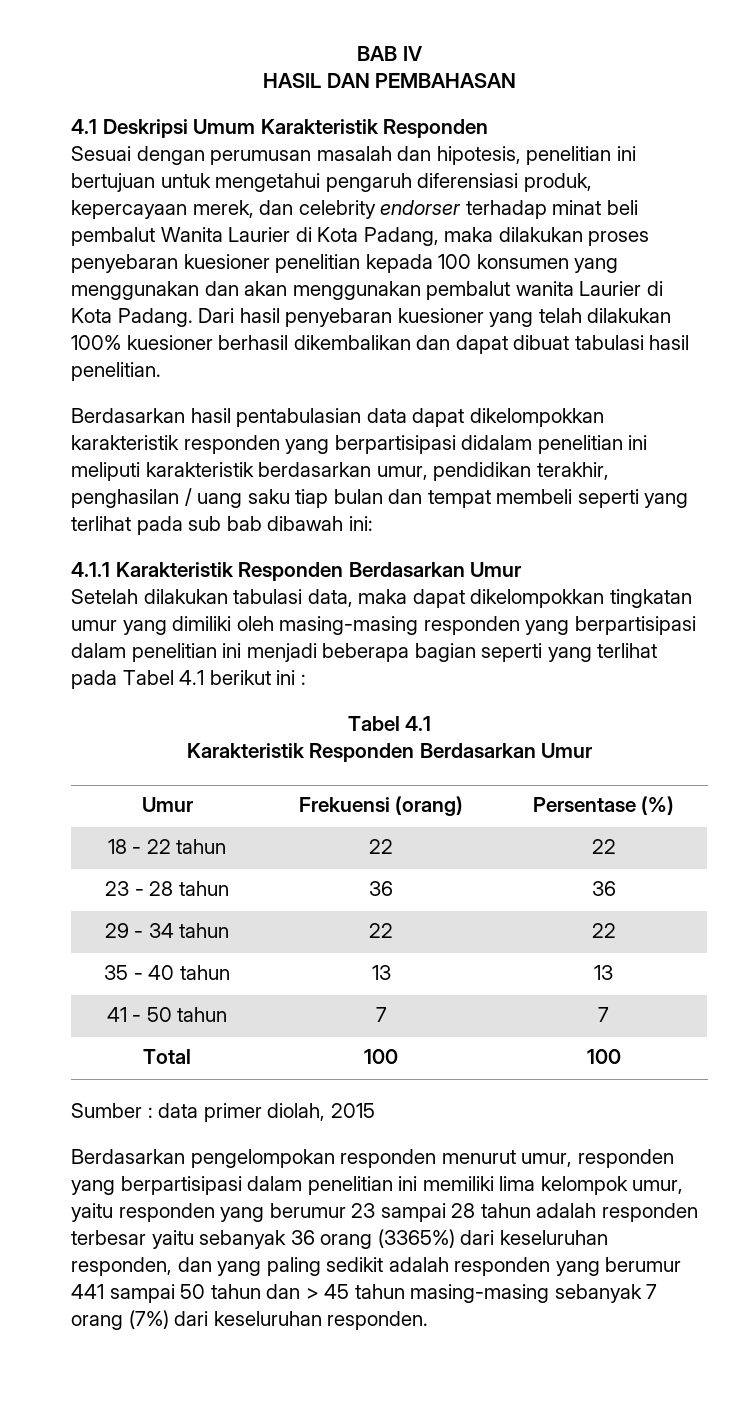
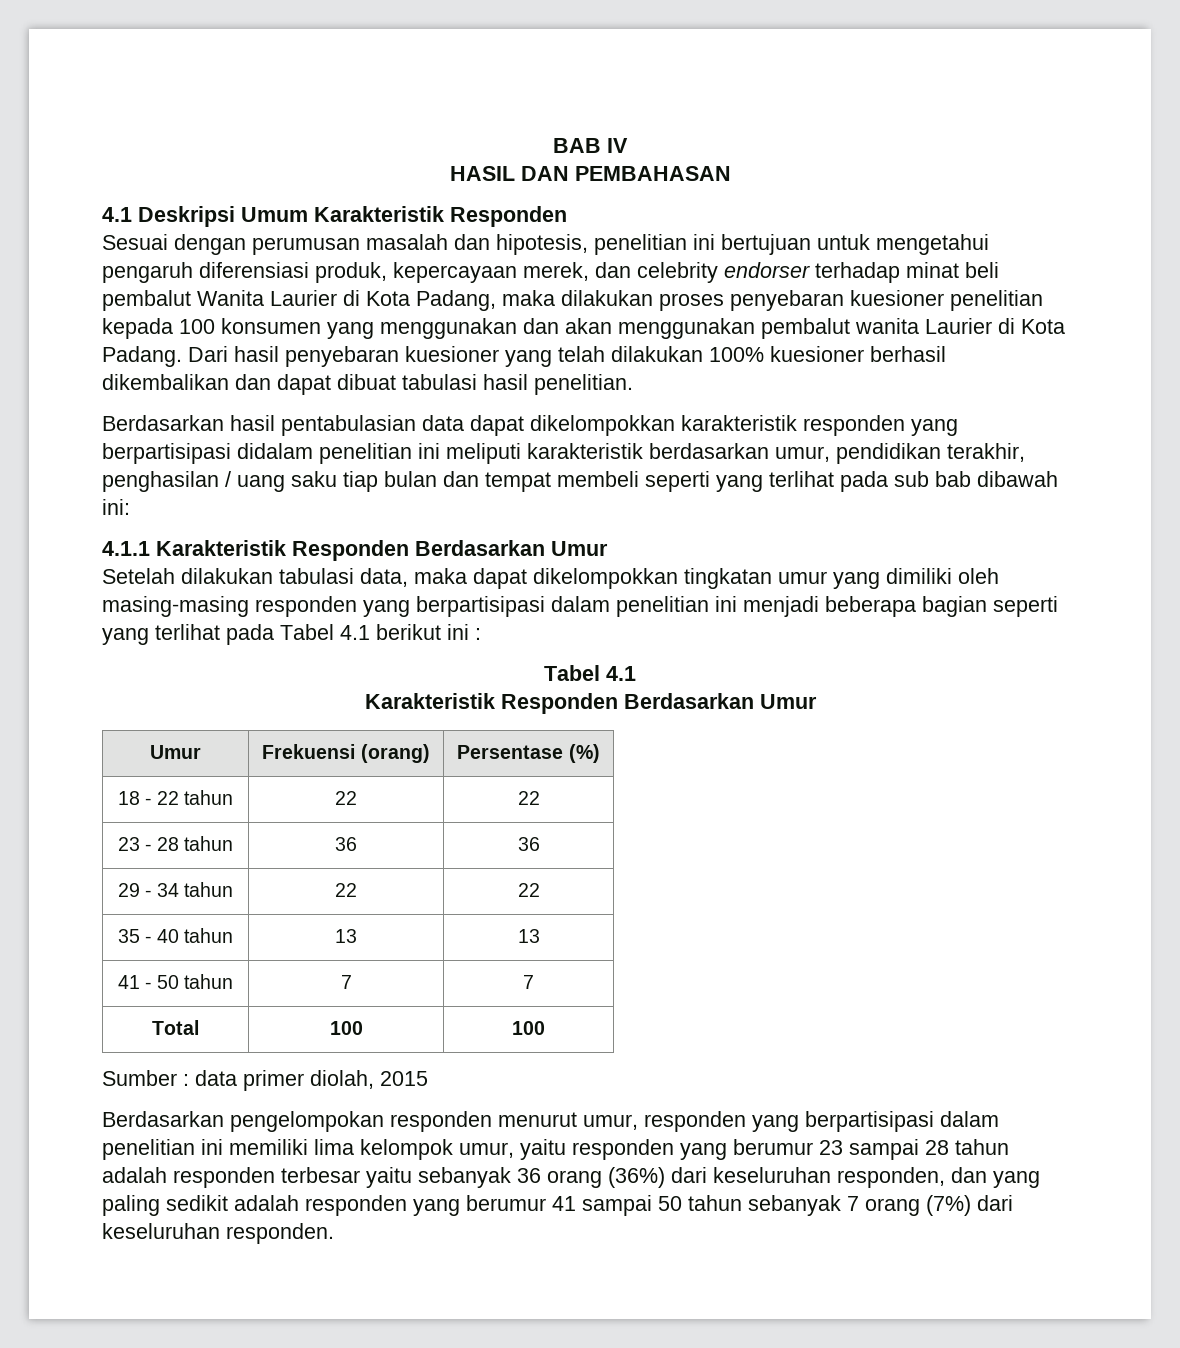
- Berdasarkan pengelompokan responden menurut umur, responden yang berpartisipasi dalam penelitian ini memiliki lima kelompok umur, yaitu responden yang berumur 23 sampai 28 tahun adalah responden terbesar yaitu sebanyak 36 orang (3365%) dari keseluruhan responden, dan yang paling sedikit adalah responden yang berumur 441 sampai 50 tahun dan > 45 tahun masing-masing sebanyak 7 orang (7%) dari keseluruhan responden.
+ Berdasarkan pengelompokan responden menurut umur, responden yang berpartisipasi dalam penelitian ini memiliki lima kelompok umur, yaitu responden yang berumur 23 sampai 28 tahun adalah responden terbesar yaitu sebanyak 36 orang (36%) dari keseluruhan responden, dan yang paling sedikit adalah responden yang berumur 41 sampai 50 tahun sebanyak 7 orang (7%) dari keseluruhan responden.

